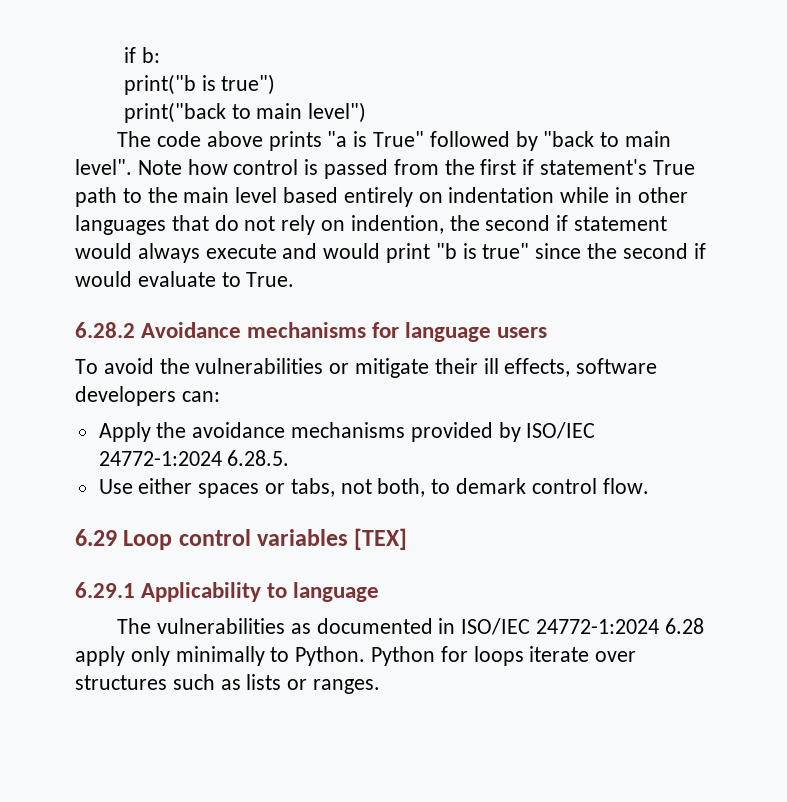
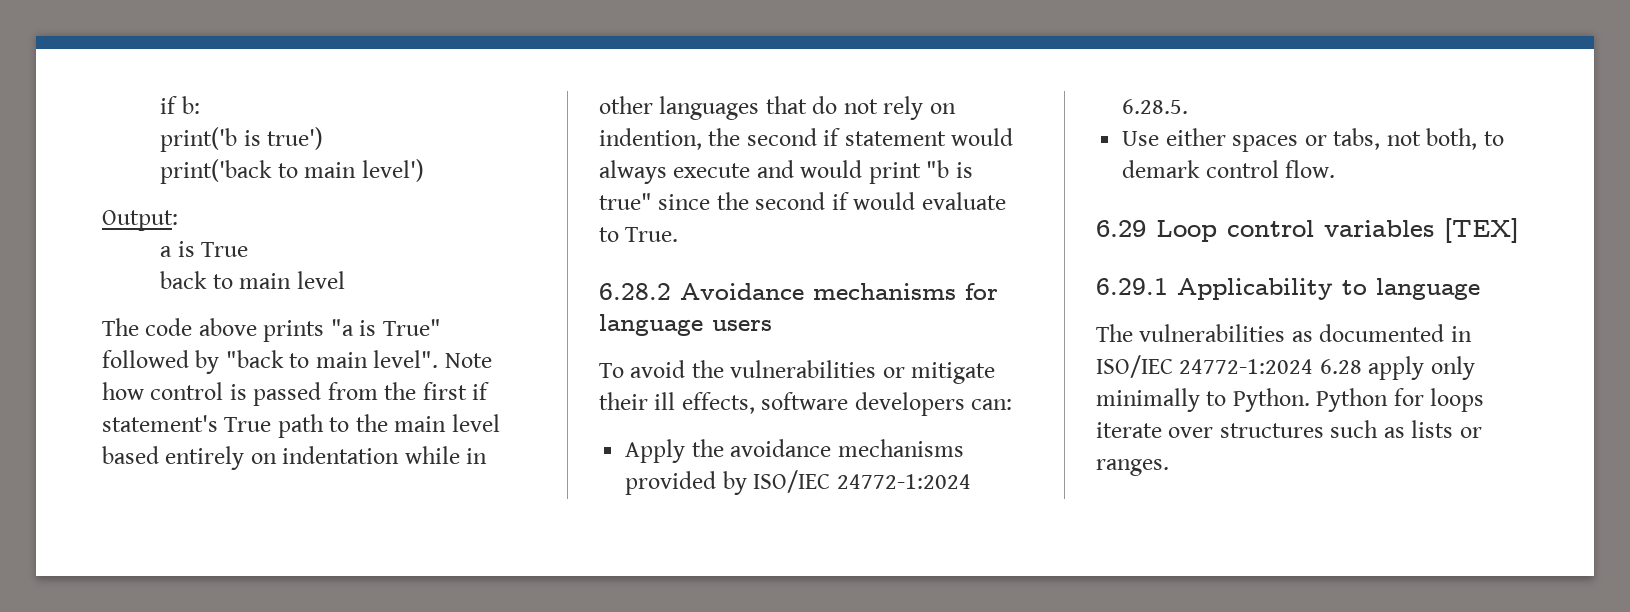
- print("b is true")
- print("back to main level")
+ print('b is true')
+ print('back to main level')
+ Output:
+ a is True
+ back to main level

